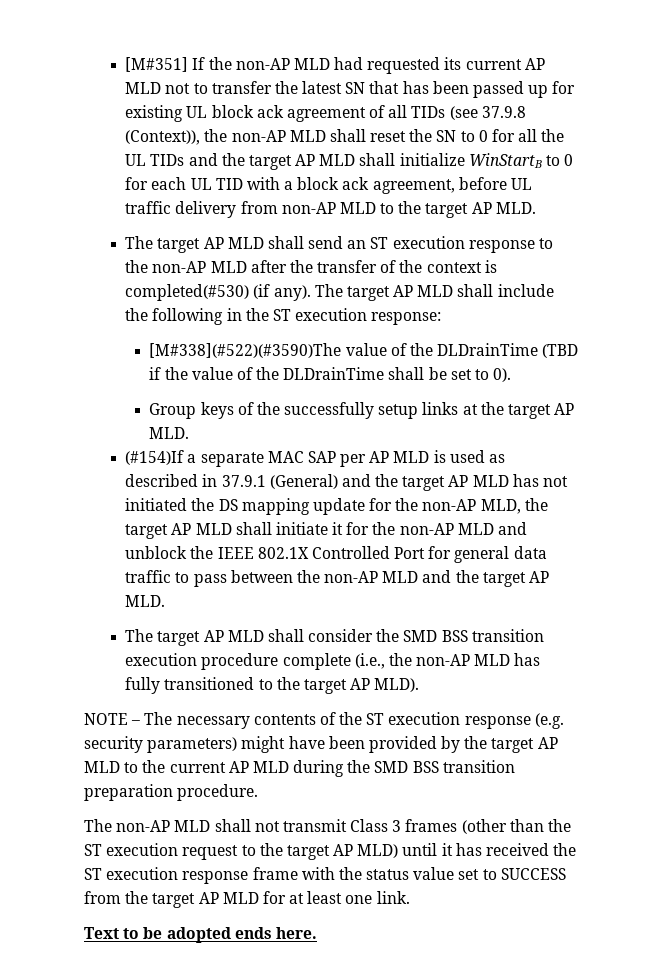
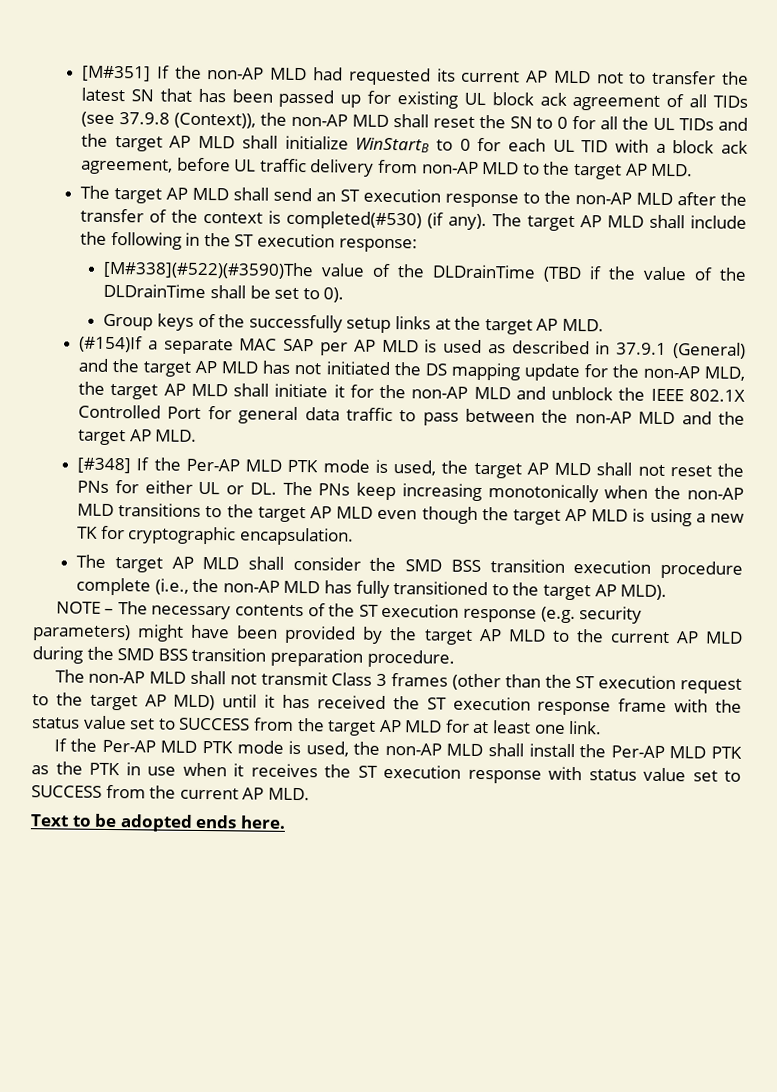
+ [#348] If the Per-AP MLD PTK mode is used, the target AP MLD shall not reset the PNs for either UL or DL. The PNs keep increasing monotonically when the non-AP MLD transitions to the target AP MLD even though the target AP MLD is using a new TK for cryptographic encapsulation.
+ If the Per-AP MLD PTK mode is used, the non-AP MLD shall install the Per-AP MLD PTK as the PTK in use when it receives the ST execution response with status value set to SUCCESS from the current AP MLD.

